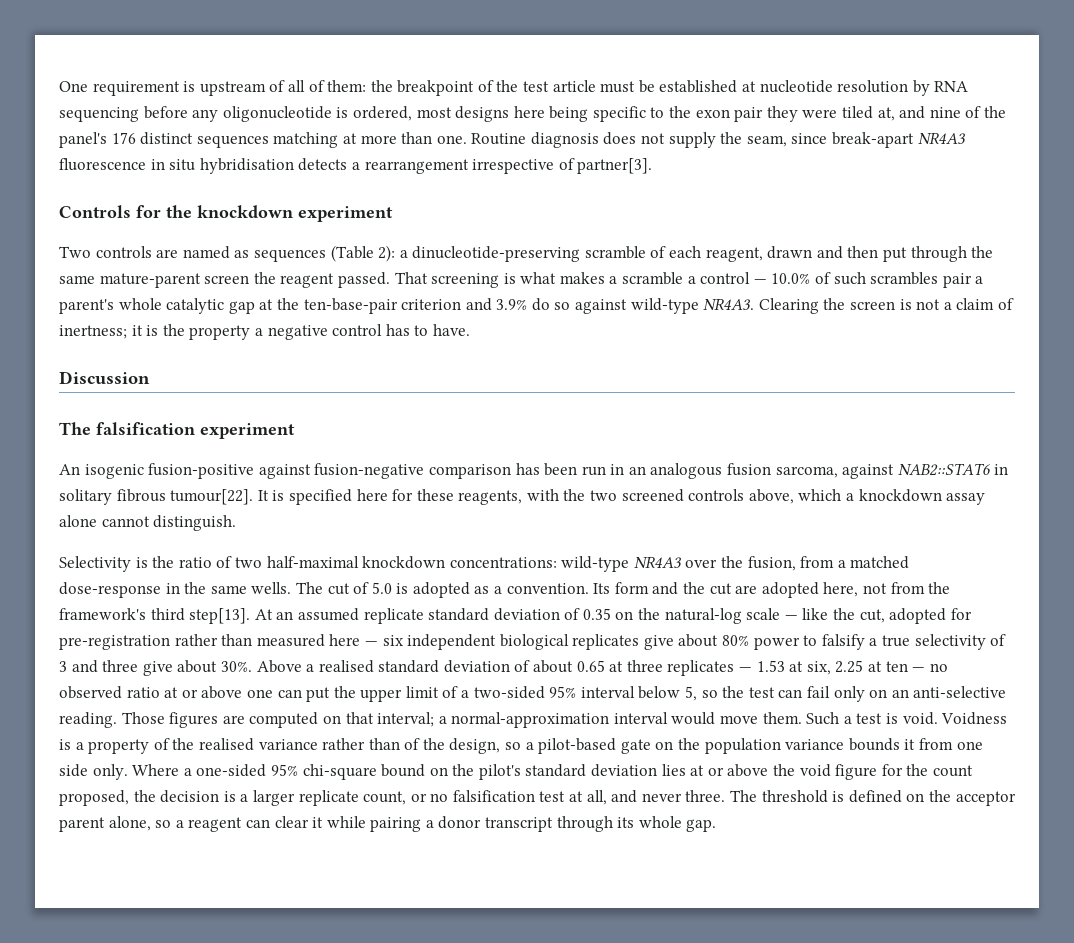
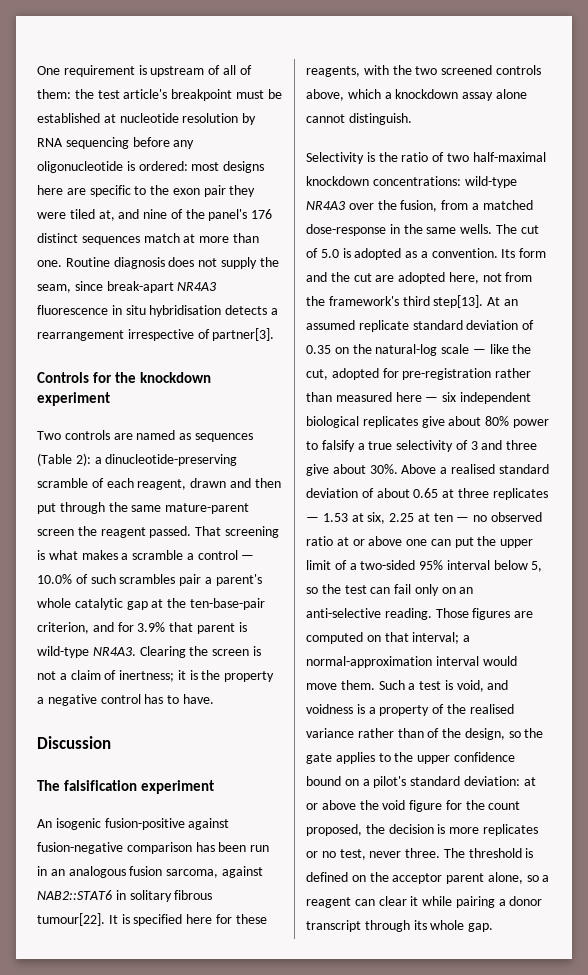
- One requirement is upstream of all of them: the breakpoint of the test article must be established at nucleotide resolution by RNA sequencing before any oligonucleotide is ordered, most designs here being specific to the exon pair they were tiled at, and nine of the panel's 176 distinct sequences matching at more than one.
+ One requirement is upstream of all of them: the test article's breakpoint must be established at nucleotide resolution by RNA sequencing before any oligonucleotide is ordered: most designs here are specific to the exon pair they were tiled at, and nine of the panel's 176 distinct sequences match at more than one.
- That screening is what makes a scramble a control — 10.0% of such scrambles pair a parent's whole catalytic gap at the ten-base-pair criterion and 3.9% do so against wild-type NR4A3.
+ That screening is what makes a scramble a control — 10.0% of such scrambles pair a parent's whole catalytic gap at the ten-base-pair criterion, and for 3.9% that parent is wild-type NR4A3.
- Such a test is void. Voidness is a property of the realised variance rather than of the design, so a pilot-based gate on the population variance bounds it from one side only. Where a one-sided 95% chi-square bound on the pilot's standard deviation lies at or above the void figure for the count proposed, the decision is a larger replicate count, or no falsification test at all, and never three.
+ Such a test is void, and voidness is a property of the realised variance rather than of the design, so the gate applies to the upper confidence bound on a pilot's standard deviation: at or above the void figure for the count proposed, the decision is more replicates or no test, never three.

